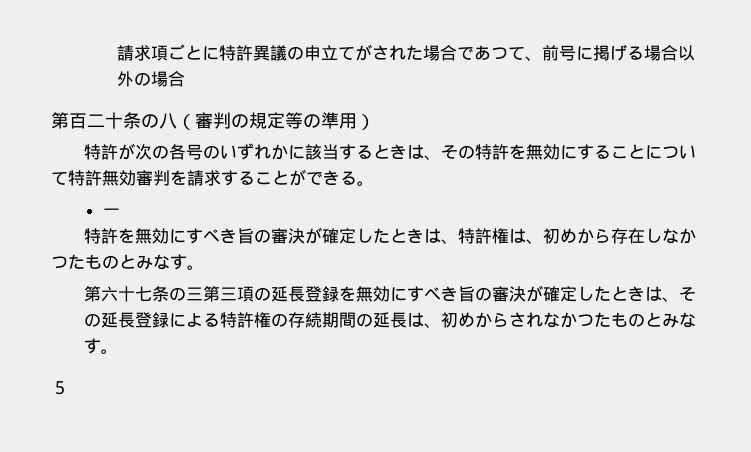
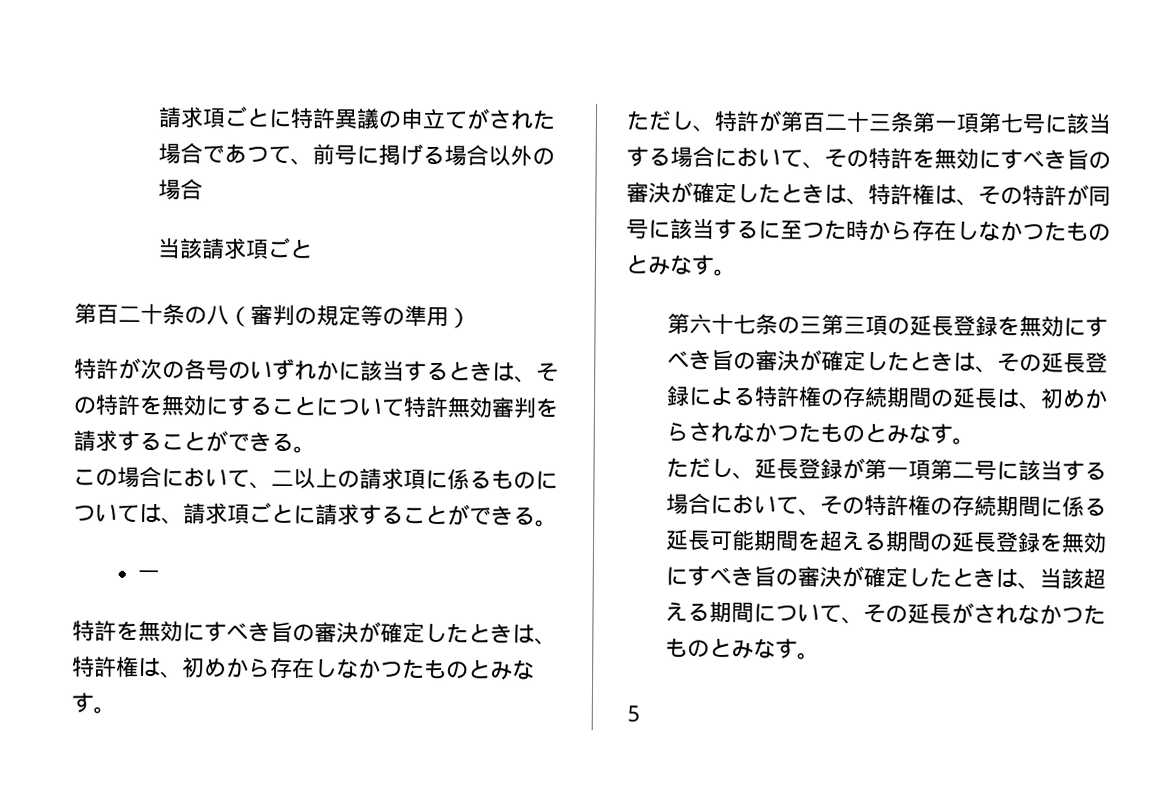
+ 当該請求項ごと
+ この場合において、二以上の請求項に係るものについては、請求項ごとに請求することができる。
+ ただし、特許が第百二十三条第一項第七号に該当する場合において、その特許を無効にすべき旨の審決が確定したときは、特許権は、その特許が同号に該当するに至つた時から存在しなかつたものとみなす。
+ ただし、延長登録が第一項第二号に該当する場合において、その特許権の存続期間に係る延長可能期間を超える期間の延長登録を無効にすべき旨の審決が確定したときは、当該超える期間について、その延長がされなかつたものとみなす。

